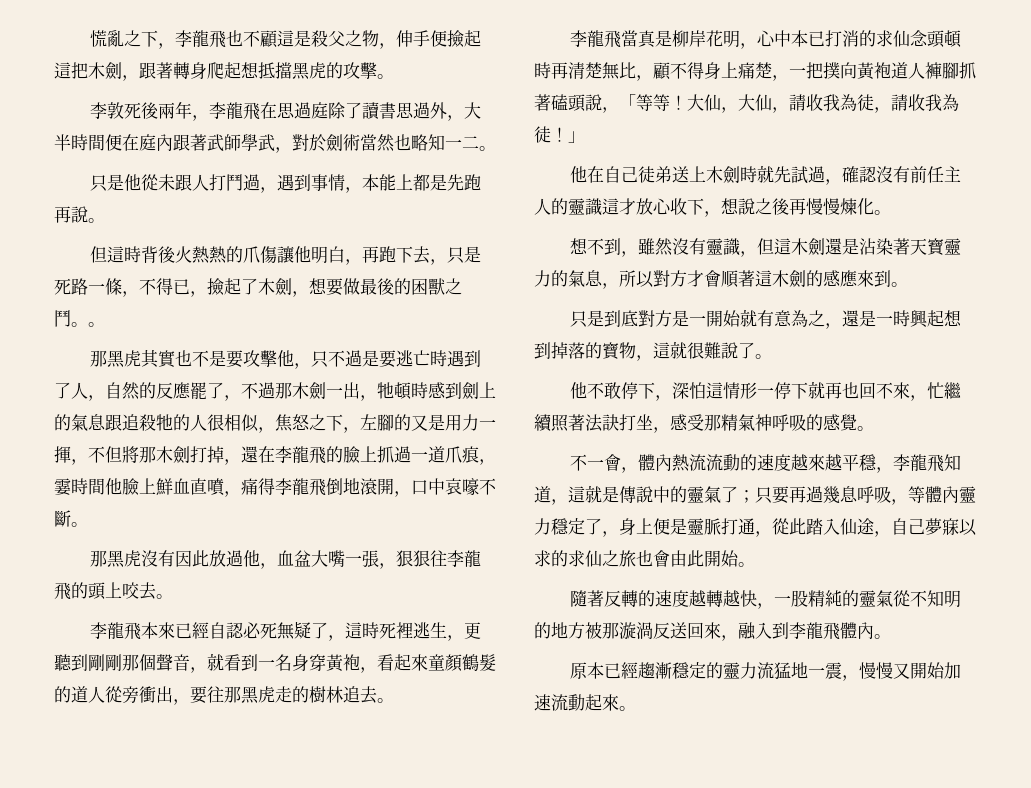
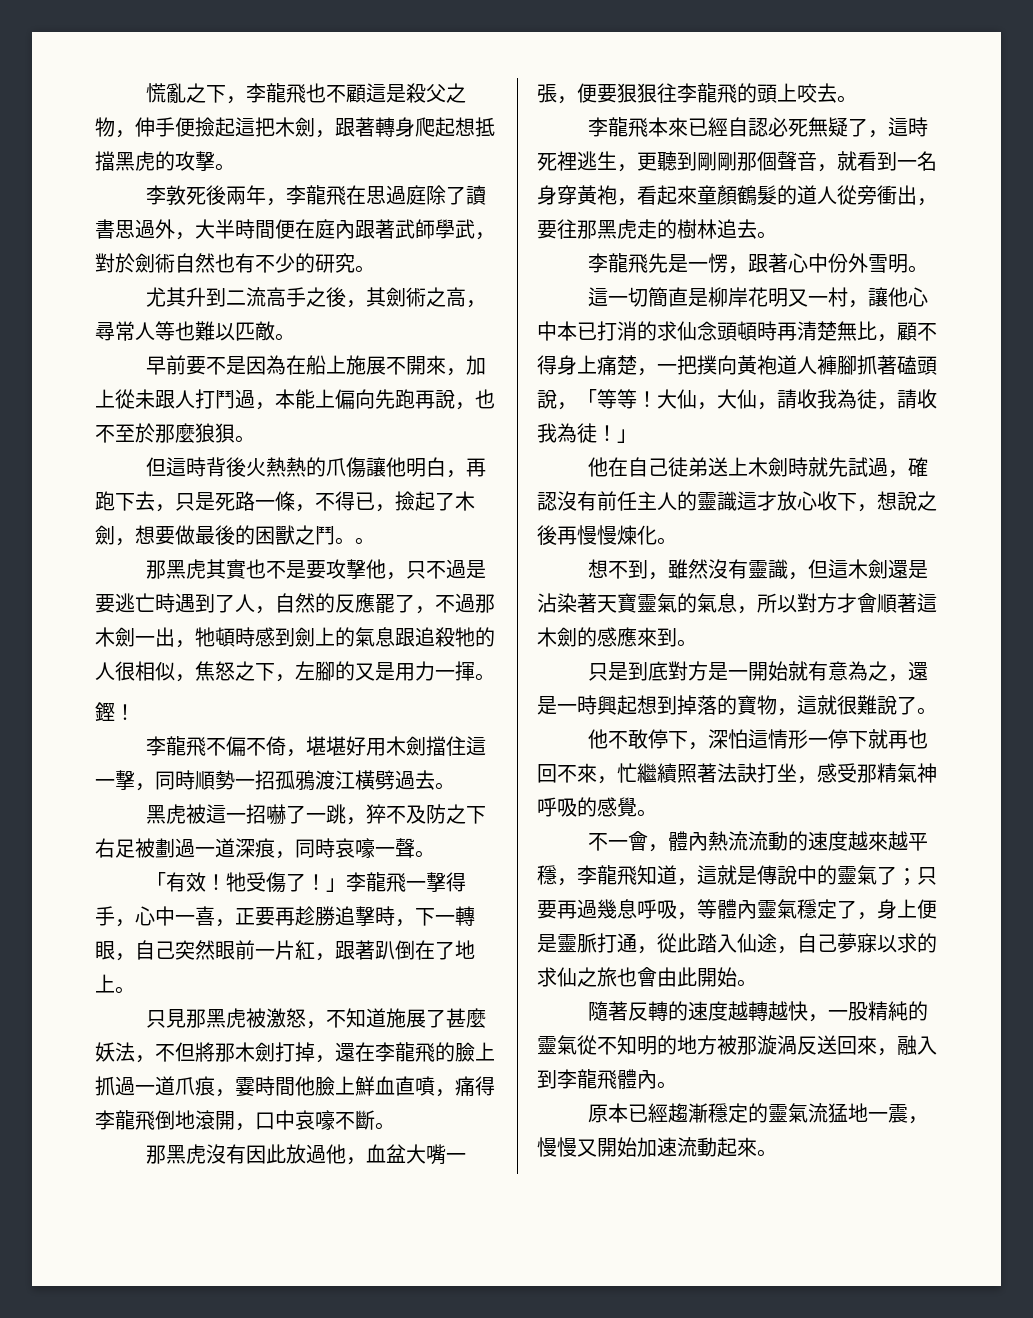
- 李敦死後兩年，李龍飛在思過庭除了讀書思過外，大半時間便在庭內跟著武師學武，對於劍術當然也略知一二。
- 只是他從未跟人打鬥過，遇到事情，本能上都是先跑再說。
+ 李敦死後兩年，李龍飛在思過庭除了讀書思過外，大半時間便在庭內跟著武師學武，對於劍術自然也有不少的研究。
+ 尤其升到二流高手之後，其劍術之高，尋常人等也難以匹敵。
+ 早前要不是因為在船上施展不開來，加上從未跟人打鬥過，本能上偏向先跑再說，也不至於那麼狼狽。
- 那黑虎其實也不是要攻擊他，只不過是要逃亡時遇到了人，自然的反應罷了，不過那木劍一出，牠頓時感到劍上的氣息跟追殺牠的人很相似，焦怒之下，左腳的又是用力一揮，不但將那木劍打掉，還在李龍飛的臉上抓過一道爪痕，霎時間他臉上鮮血直噴，痛得李龍飛倒地滾開，口中哀嚎不斷。
+ 那黑虎其實也不是要攻擊他，只不過是要逃亡時遇到了人，自然的反應罷了，不過那木劍一出，牠頓時感到劍上的氣息跟追殺牠的人很相似，焦怒之下，左腳的又是用力一揮。
+ 鏗！
+ 李龍飛不偏不倚，堪堪好用木劍擋住這一擊，同時順勢一招孤鴉渡江橫劈過去。
+ 黑虎被這一招嚇了一跳，猝不及防之下右足被劃過一道深痕，同時哀嚎一聲。
+ 「有效！牠受傷了！」李龍飛一擊得手，心中一喜，正要再趁勝追擊時，下一轉眼，自己突然眼前一片紅，跟著趴倒在了地上。
+ 只見那黑虎被激怒，不知道施展了甚麼妖法，不但將那木劍打掉，還在李龍飛的臉上抓過一道爪痕，霎時間他臉上鮮血直噴，痛得李龍飛倒地滾開，口中哀嚎不斷。
- 那黑虎沒有因此放過他，血盆大嘴一張，狠狠往李龍飛的頭上咬去。
+ 那黑虎沒有因此放過他，血盆大嘴一張，便要狠狠往李龍飛的頭上咬去。
- 李龍飛當真是柳岸花明，心中本已打消的求仙念頭頓時再清楚無比，顧不得身上痛楚，一把撲向黃袍道人褲腳抓著磕頭說，「等等！
+ 李龍飛先是一愣，跟著心中份外雪明。
+ 這一切簡直是柳岸花明又一村，讓他心中本已打消的求仙念頭頓時再清楚無比，顧不得身上痛楚，一把撲向黃袍道人褲腳抓著磕頭說，「等等！
- 想不到，雖然沒有靈識，但這木劍還是沾染著天寶靈力的氣息，所以對方才會順著這木劍的感應來到。
+ 想不到，雖然沒有靈識，但這木劍還是沾染著天寶靈氣的氣息，所以對方才會順著這木劍的感應來到。
- 不一會，體內熱流流動的速度越來越平穩，李龍飛知道，這就是傳說中的靈氣了；只要再過幾息呼吸，等體內靈力穩定了，身上便是靈脈打通，從此踏入仙途，自己夢寐以求的求仙之旅也會由此開始。
+ 不一會，體內熱流流動的速度越來越平穩，李龍飛知道，這就是傳說中的靈氣了；只要再過幾息呼吸，等體內靈氣穩定了，身上便是靈脈打通，從此踏入仙途，自己夢寐以求的求仙之旅也會由此開始。
- 原本已經趨漸穩定的靈力流猛地一震，慢慢又開始加速流動起來。
+ 原本已經趨漸穩定的靈氣流猛地一震，慢慢又開始加速流動起來。

